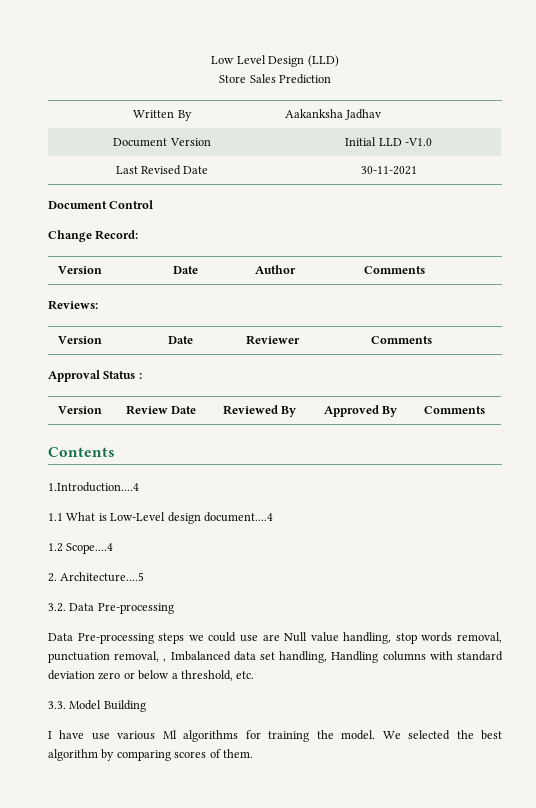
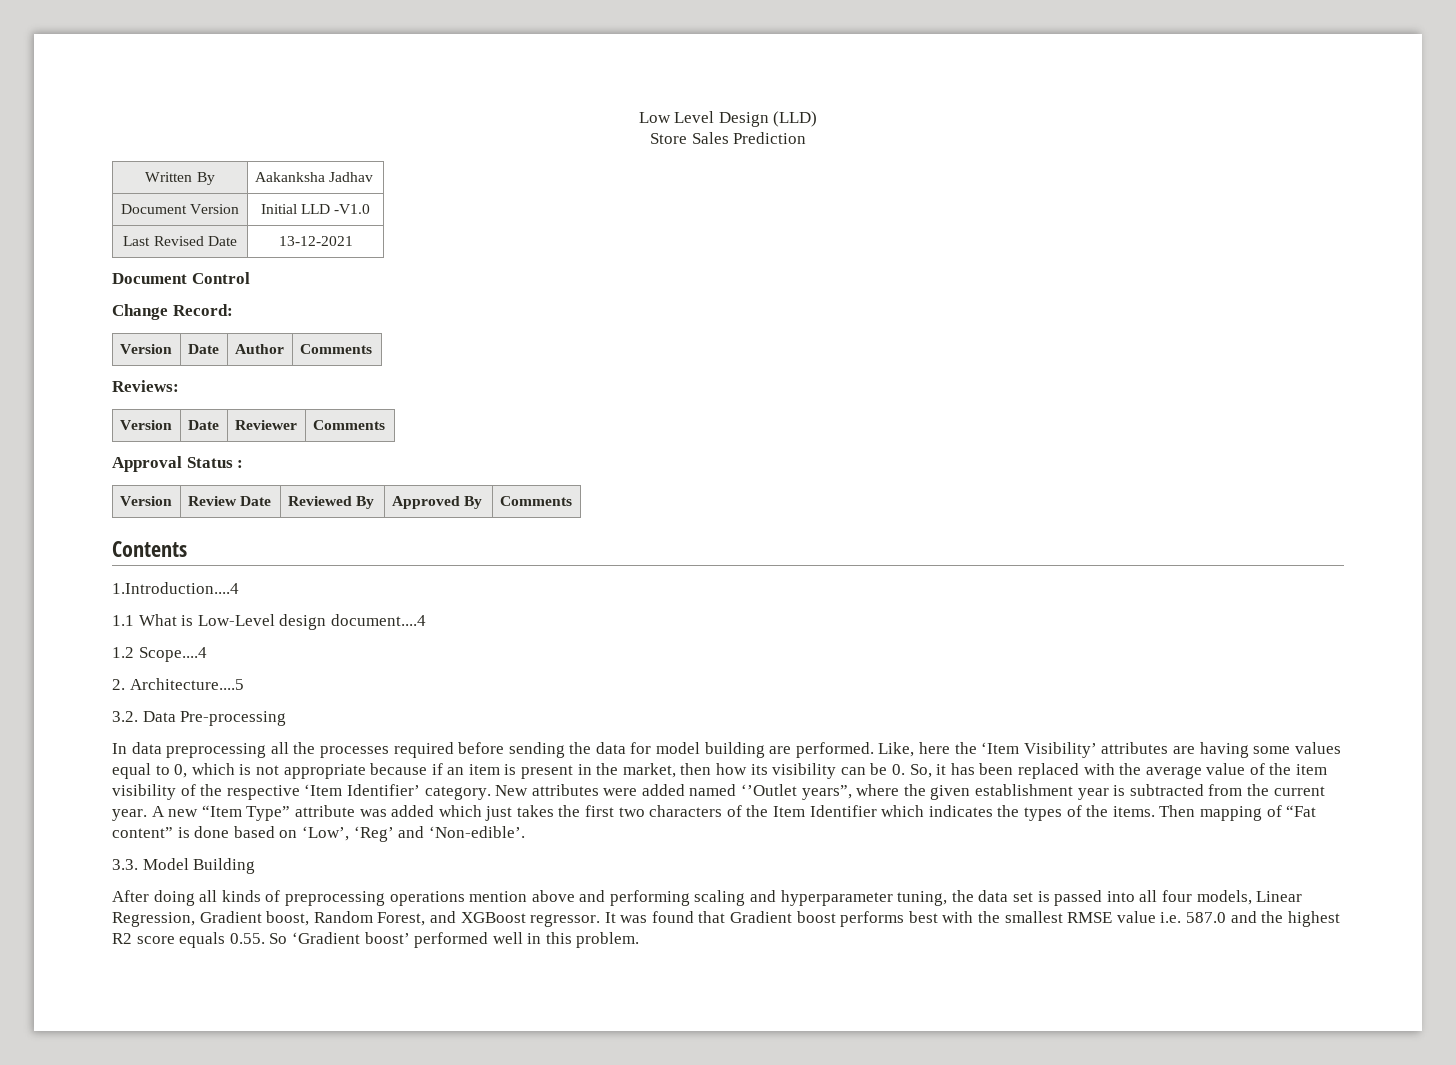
- Last Revised Date | 30-11-2021
+ Last Revised Date | 13-12-2021
- Data Pre-processing steps we could use are Null value handling, stop words removal, punctuation removal, , Imbalanced data set handling, Handling columns with standard deviation zero or below a threshold, etc.
+ In data preprocessing all the processes required before sending the data for model building are performed. Like, here the ‘Item Visibility’ attributes are having some values equal to 0, which is not appropriate because if an item is present in the market, then how its visibility can be 0. So, it has been replaced with the average value of the item visibility of the respective ‘Item Identifier’ category. New attributes were added named ‘’Outlet years”, where the given establishment year is subtracted from the current year. A new “Item Type” attribute was added which just takes the first two characters of the Item Identifier which indicates the types of the items. Then mapping of “Fat content” is done based on ‘Low’, ‘Reg’ and ‘Non-edible’.
  3.3. Model Building
- I have use various Ml algorithms for training the model. We selected the best algorithm by comparing scores of them.
+ After doing all kinds of preprocessing operations mention above and performing scaling and hyperparameter tuning, the data set is passed into all four models, Linear Regression, Gradient boost, Random Forest, and XGBoost regressor. It was found that Gradient boost performs best with the smallest RMSE value i.e. 587.0 and the highest R2 score equals 0.55. So ‘Gradient boost’ performed well in this problem.

